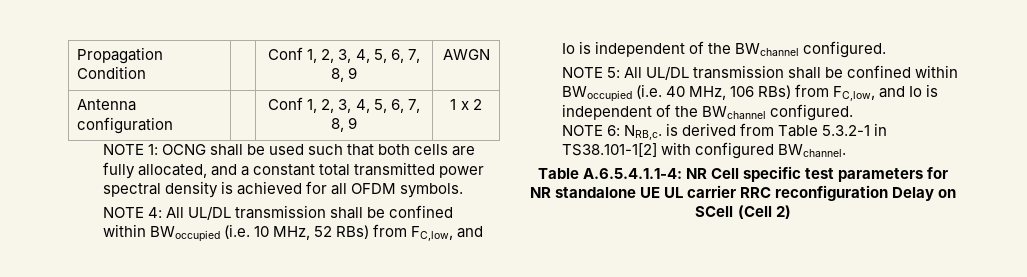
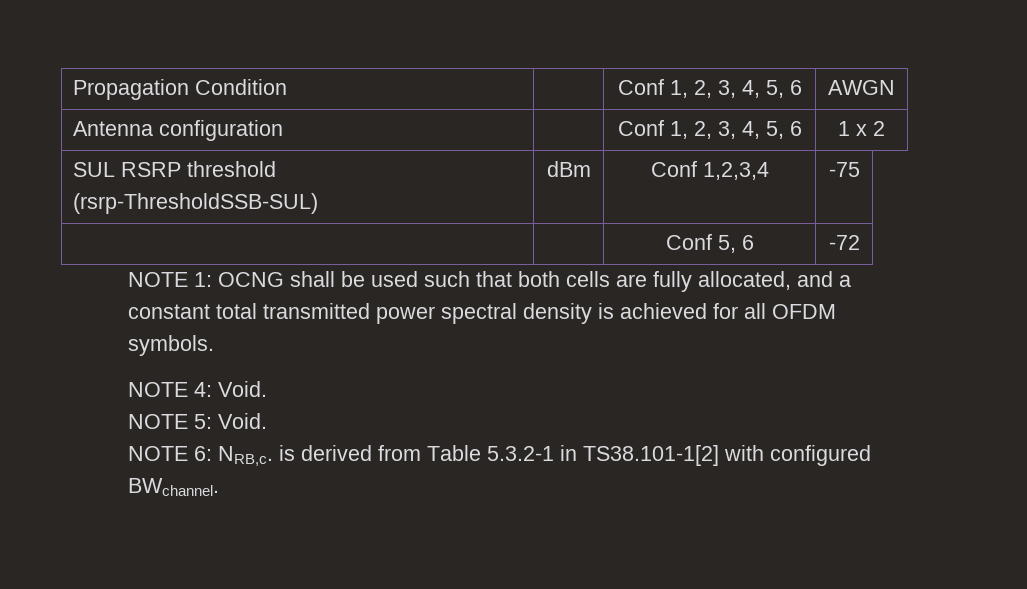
- Propagation Condition | | Conf 1, 2, 3, 4, 5, 6, 7, 8, 9 | AWGN
+ Propagation Condition | | Conf 1, 2, 3, 4, 5, 6 | AWGN
- Antenna configuration | | Conf 1, 2, 3, 4, 5, 6, 7, 8, 9 | 1 x 2
+ Antenna configuration | | Conf 1, 2, 3, 4, 5, 6 | 1 x 2
+ SUL RSRP threshold (rsrp-ThresholdSSB-SUL) | dBm | Conf 1,2,3,4 | -75
+ | | Conf 5, 6 | -72
- NOTE 4: All UL/DL transmission shall be confined within BWoccupied (i.e. 10 MHz, 52 RBs) from FC,low, and Io is independent of the BWchannel configured.
- NOTE 5: All UL/DL transmission shall be confined within BWoccupied (i.e. 40 MHz, 106 RBs) from FC,low, and Io is independent of the BWchannel configured.
+ NOTE 4: Void.
+ NOTE 5: Void.
- Table A.6.5.4.1.1-4: NR Cell specific test parameters for NR standalone UE UL carrier RRC reconfiguration Delay on SCell (Cell 2)

